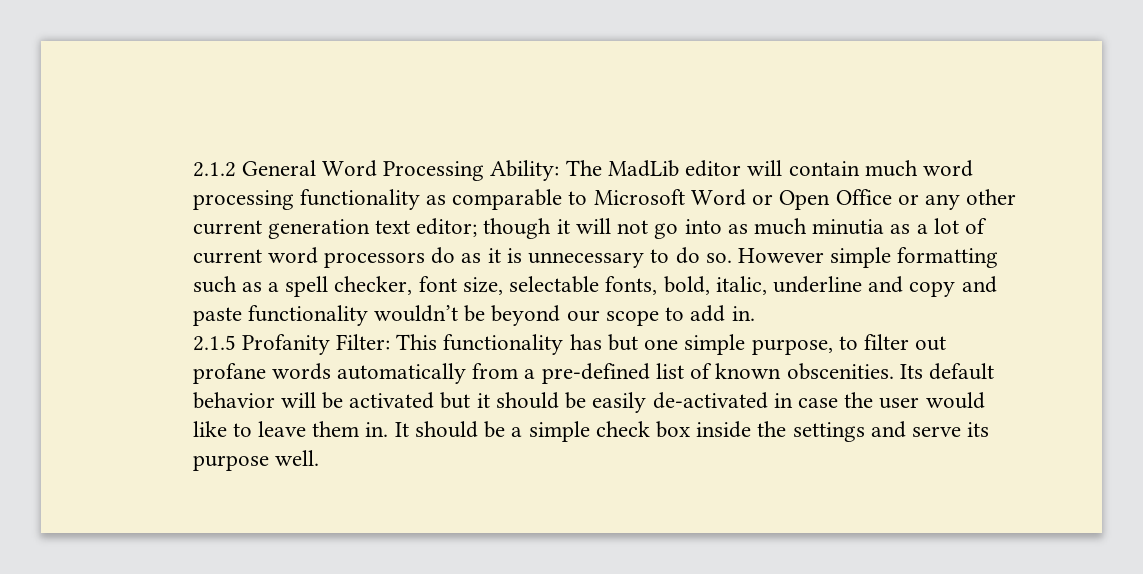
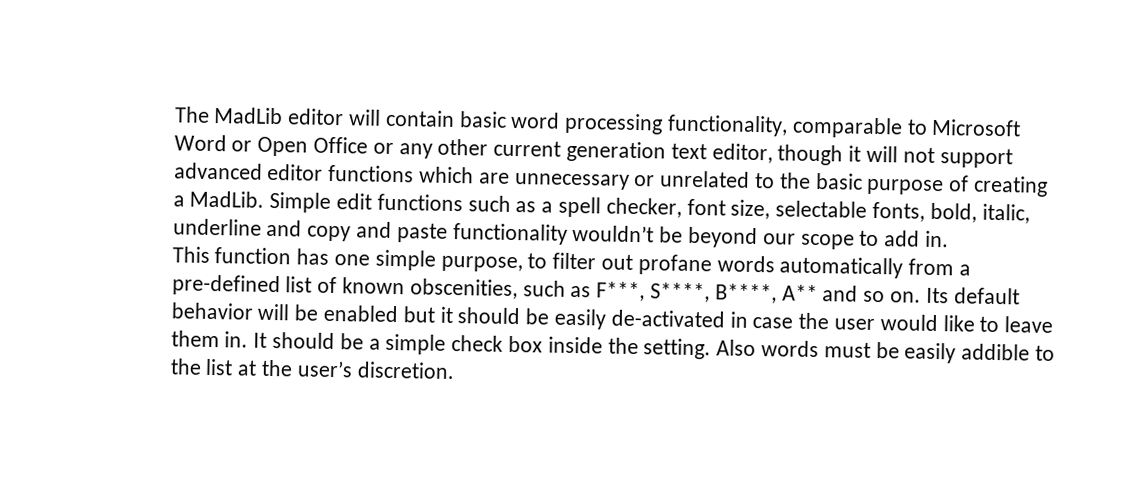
- 2.1.2 General Word Processing Ability: The MadLib editor will contain much word processing functionality as comparable to Microsoft Word or Open Office or any other current generation text editor; though it will not go into as much minutia as a lot of current word processors do as it is unnecessary to do so. However simple formatting such as a spell checker, font size, selectable fonts, bold, italic, underline and copy and paste functionality wouldn’t be beyond our scope to add in.
+ The MadLib editor will contain basic word processing functionality, comparable to Microsoft Word or Open Office or any other current generation text editor, though it will not support advanced editor functions which are unnecessary or unrelated to the basic purpose of creating a MadLib. Simple edit functions such as a spell checker, font size, selectable fonts, bold, italic, underline and copy and paste functionality wouldn’t be beyond our scope to add in.
- 2.1.5 Profanity Filter: This functionality has but one simple purpose, to filter out profane words automatically from a pre-defined list of known obscenities.
+ This function has one simple purpose, to filter out profane words automatically from a pre-defined list of known obscenities, such as F***, S****, B****, A** and so on.
- Its default behavior will be activated but it should be easily de-activated in case the user would like to leave them in.
+ Its default behavior will be enabled but it should be easily de-activated in case the user would like to leave them in.
- It should be a simple check box inside the settings and serve its purpose well.
+ It should be a simple check box inside the setting. Also words must be easily addible to the list at the user’s discretion.

